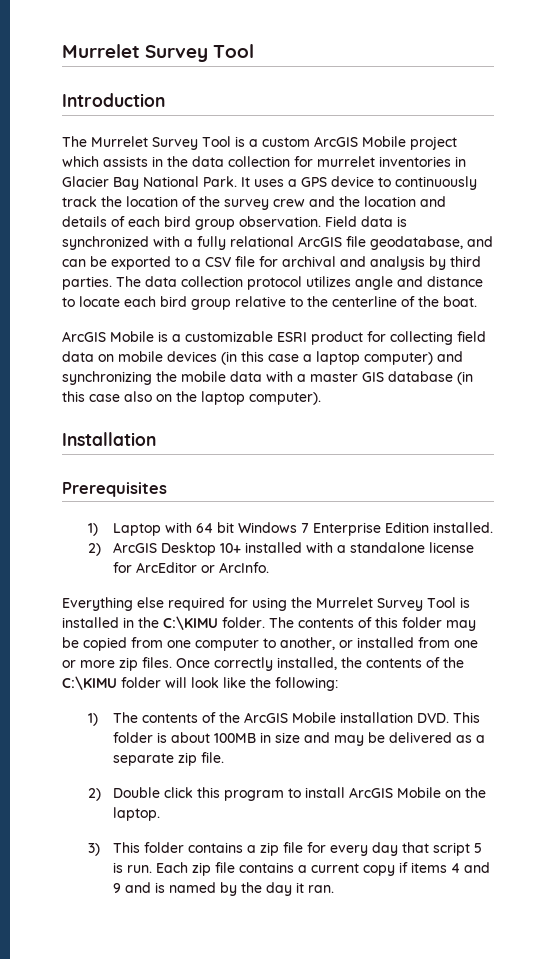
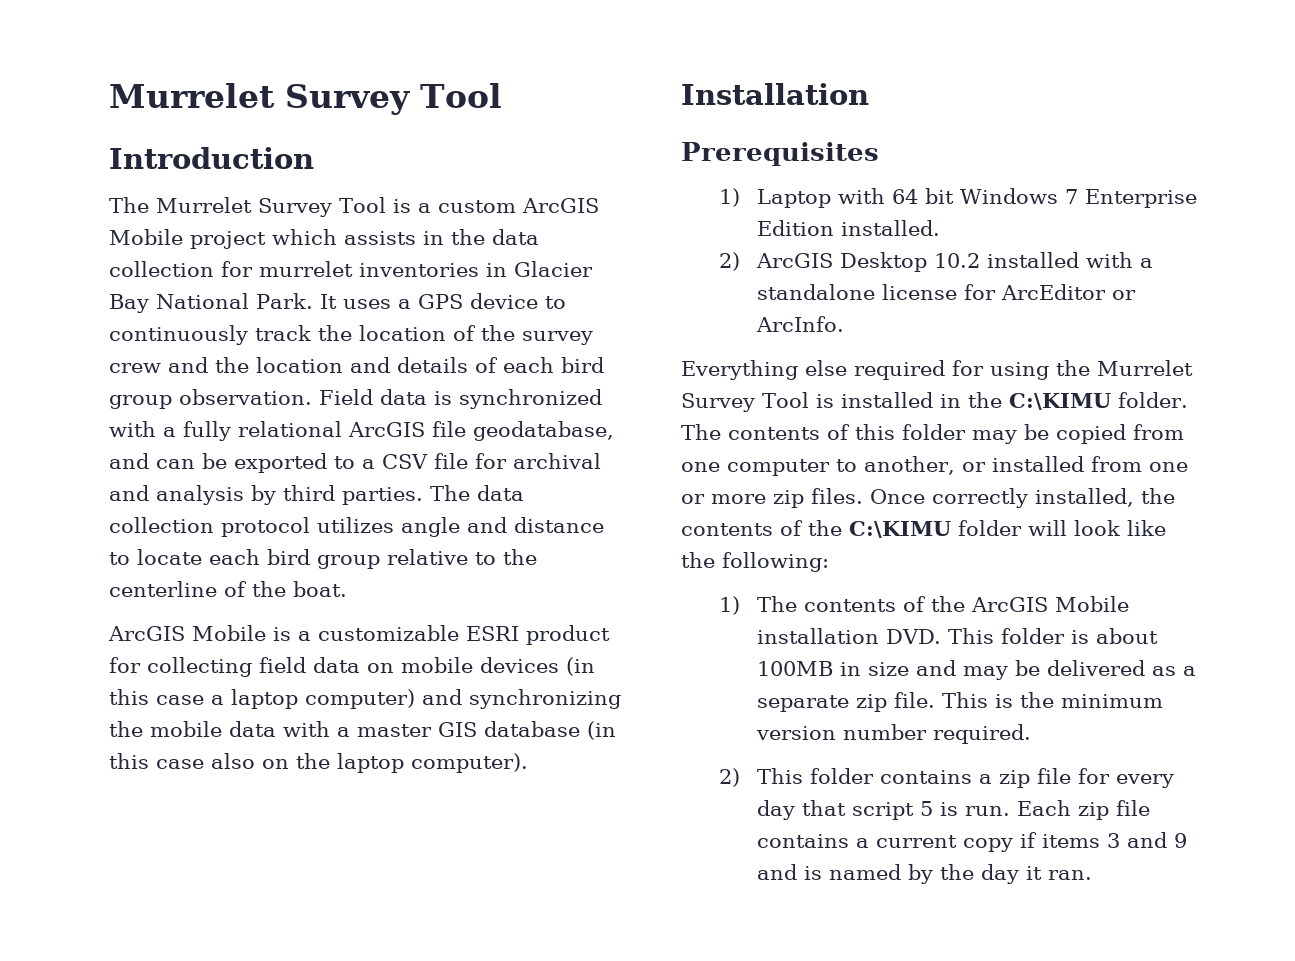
- 2) ArcGIS Desktop 10+ installed with a standalone license for ArcEditor or ArcInfo.
+ 2) ArcGIS Desktop 10.2 installed with a standalone license for ArcEditor or ArcInfo.
- 1) The contents of the ArcGIS Mobile installation DVD. This folder is about 100MB in size and may be delivered as a separate zip file.
- 2) Double click this program to install ArcGIS Mobile on the laptop.
- 3) This folder contains a zip file for every day that script 5 is run.
+ 1) The contents of the ArcGIS Mobile installation DVD. This folder is about 100MB in size and may be delivered as a separate zip file. This is the minimum version number required.
+ 2) This folder contains a zip file for every day that script 5 is run.
- Each zip file contains a current copy if items 4 and 9 and is named by the day it ran.
+ Each zip file contains a current copy if items 3 and 9 and is named by the day it ran.

